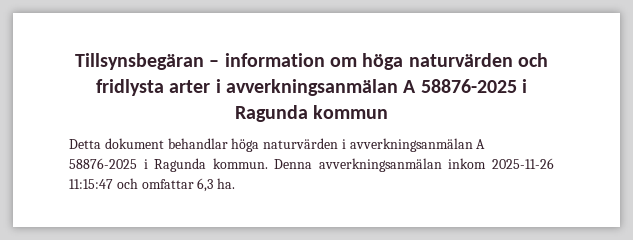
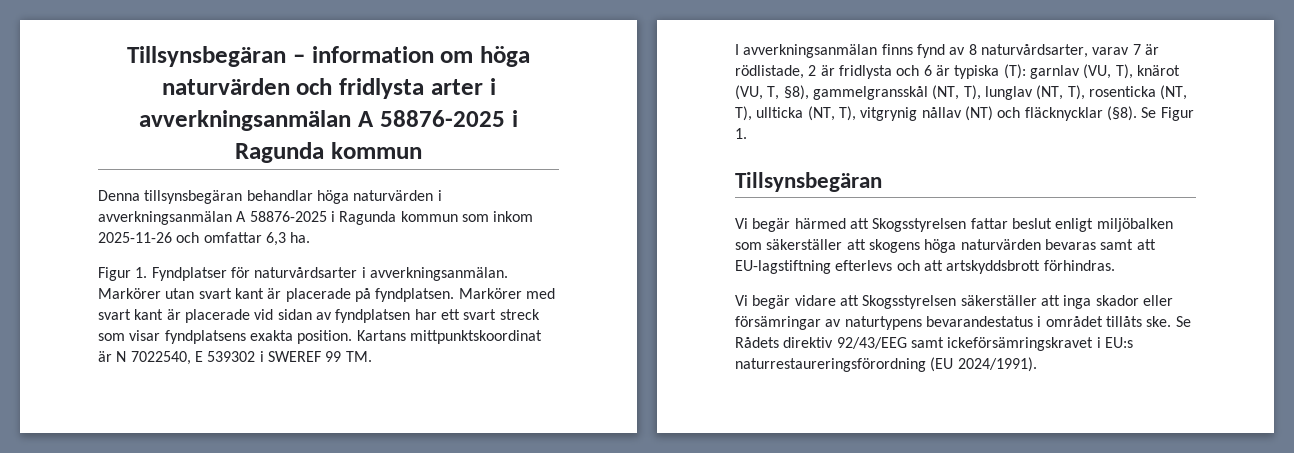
- Detta dokument behandlar höga naturvärden i avverkningsanmälan A 58876-2025 i Ragunda kommun. Denna avverkningsanmälan inkom 2025-11-26 11:15:47 och omfattar 6,3 ha.
+ Denna tillsynsbegäran behandlar höga naturvärden i avverkningsanmälan A 58876-2025 i Ragunda kommun som inkom 2025-11-26 och omfattar 6,3 ha.
+ Figur 1. Fyndplatser för naturvårdsarter i avverkningsanmälan. Markörer utan svart kant är placerade på fyndplatsen. Markörer med svart kant är placerade vid sidan av fyndplatsen har ett svart streck som visar fyndplatsens exakta position. Kartans mittpunktskoordinat är N 7022540, E 539302 i SWEREF 99 TM.
+ I avverkningsanmälan finns fynd av 8 naturvårdsarter, varav 7 är rödlistade, 2 är fridlysta och 6 är typiska (T): garnlav (VU, T), knärot (VU, T, §8), gammelgransskål (NT, T), lunglav (NT, T), rosenticka (NT, T), ullticka (NT, T), vitgrynig nållav (NT) och fläcknycklar (§8). Se Figur 1.
+ Tillsynsbegäran
+ Vi begär härmed att Skogsstyrelsen fattar beslut enligt miljöbalken som säkerställer att skogens höga naturvärden bevaras samt att EU-lagstiftning efterlevs och att artskyddsbrott förhindras.
+ Vi begär vidare att Skogsstyrelsen säkerställer att inga skador eller försämringar av naturtypens bevarandestatus i området tillåts ske. Se Rådets direktiv 92/43/EEG samt ickeförsämringskravet i EU:s naturrestaureringsförordning (EU 2024/1991).

